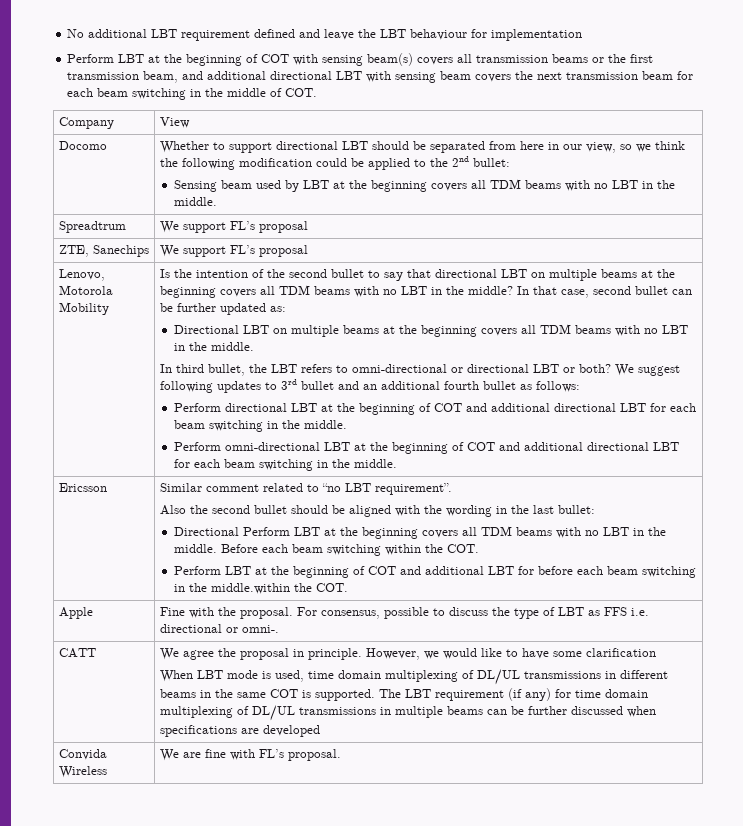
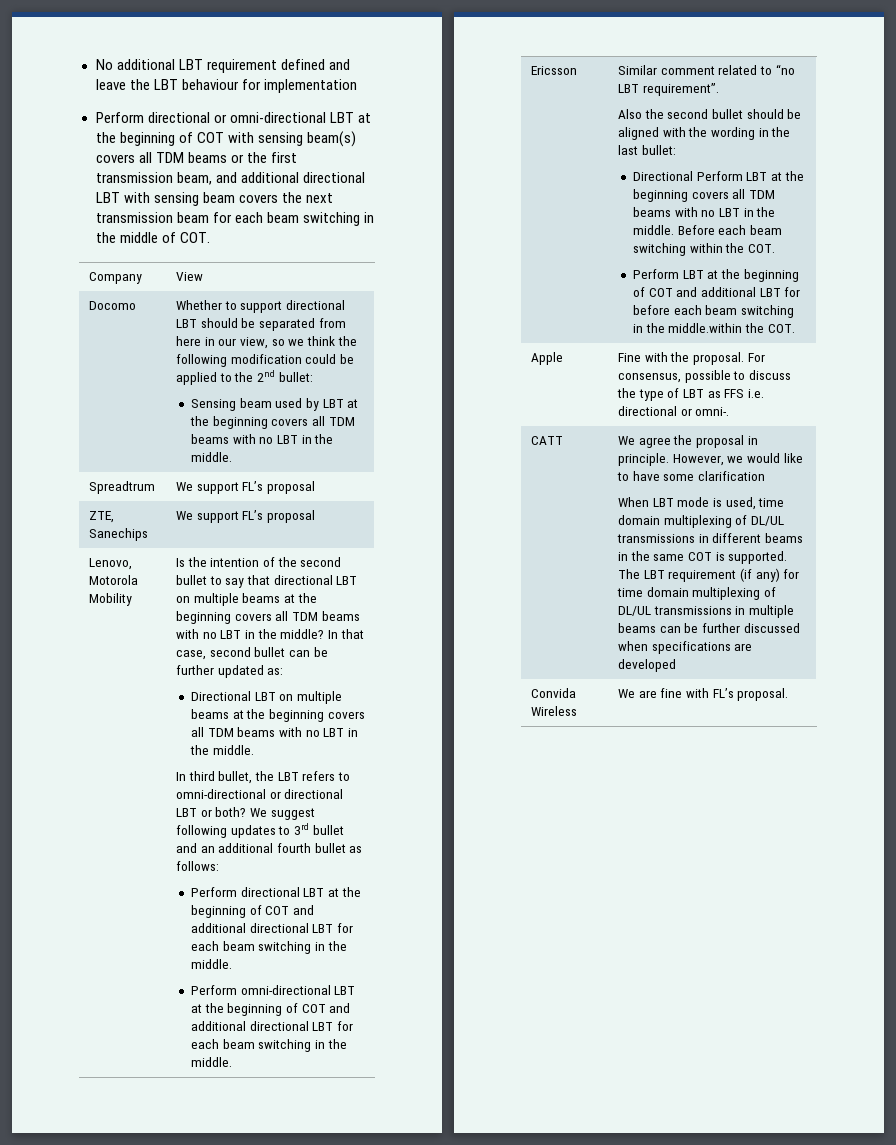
- Perform LBT at the beginning of COT with sensing beam(s) covers all transmission beams or the first transmission beam, and additional directional LBT with sensing beam covers the next transmission beam for each beam switching in the middle of COT.
+ Perform directional or omni-directional LBT at the beginning of COT with sensing beam(s) covers all TDM beams or the first transmission beam, and additional directional LBT with sensing beam covers the next transmission beam for each beam switching in the middle of COT.

